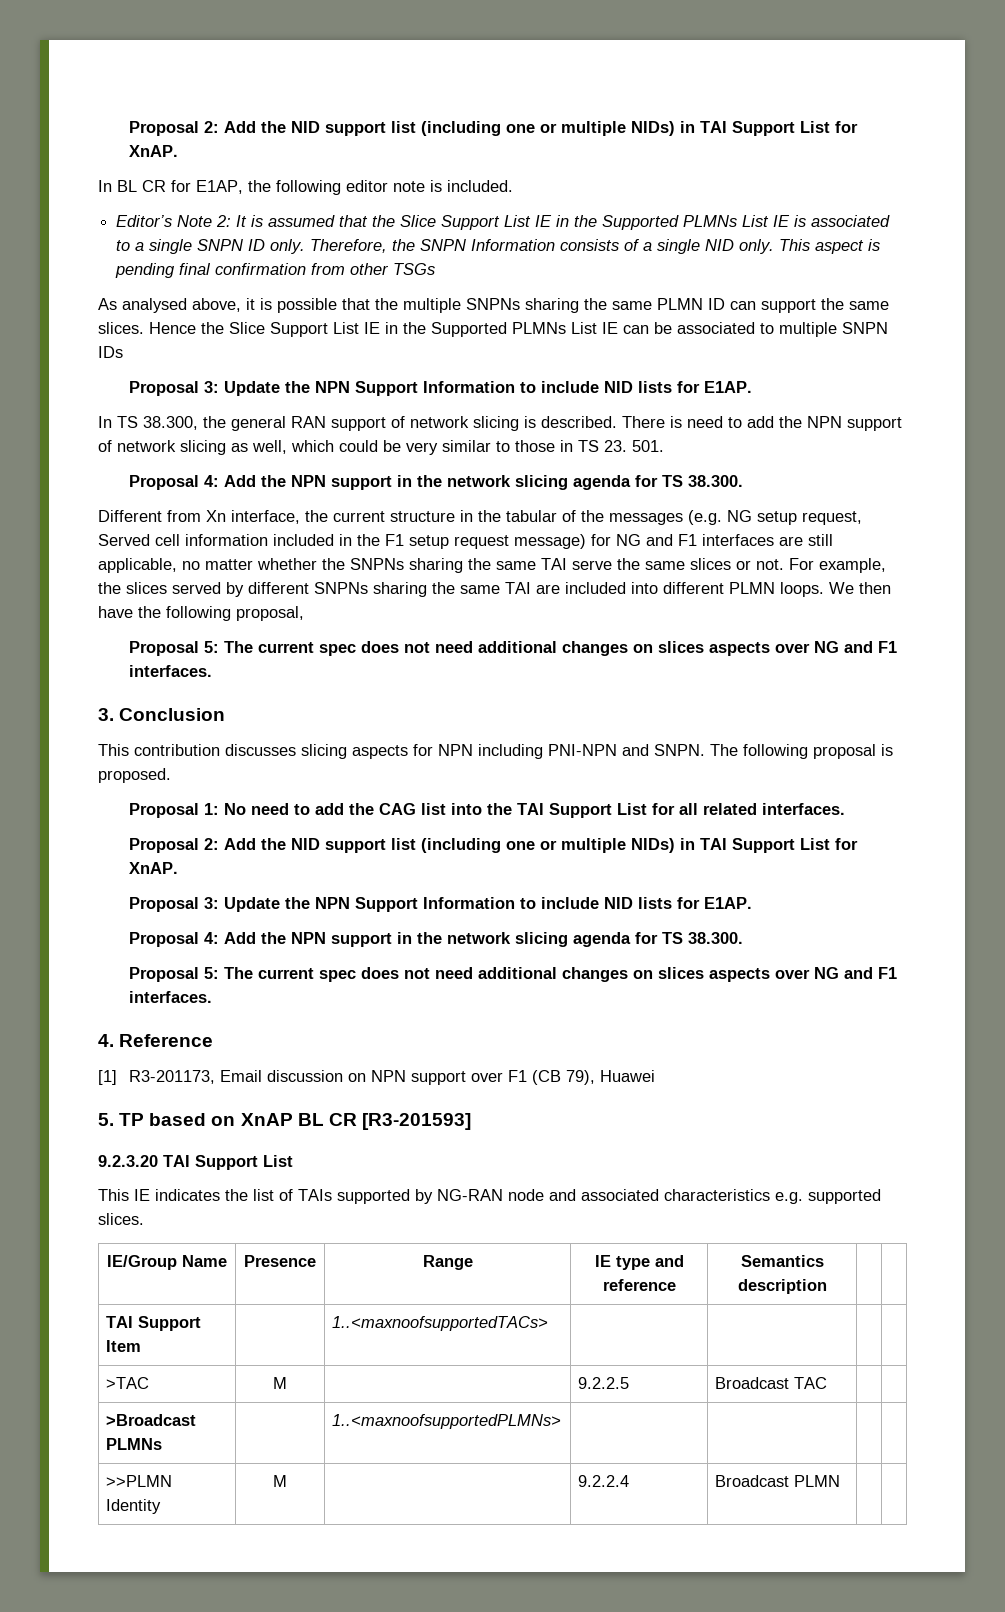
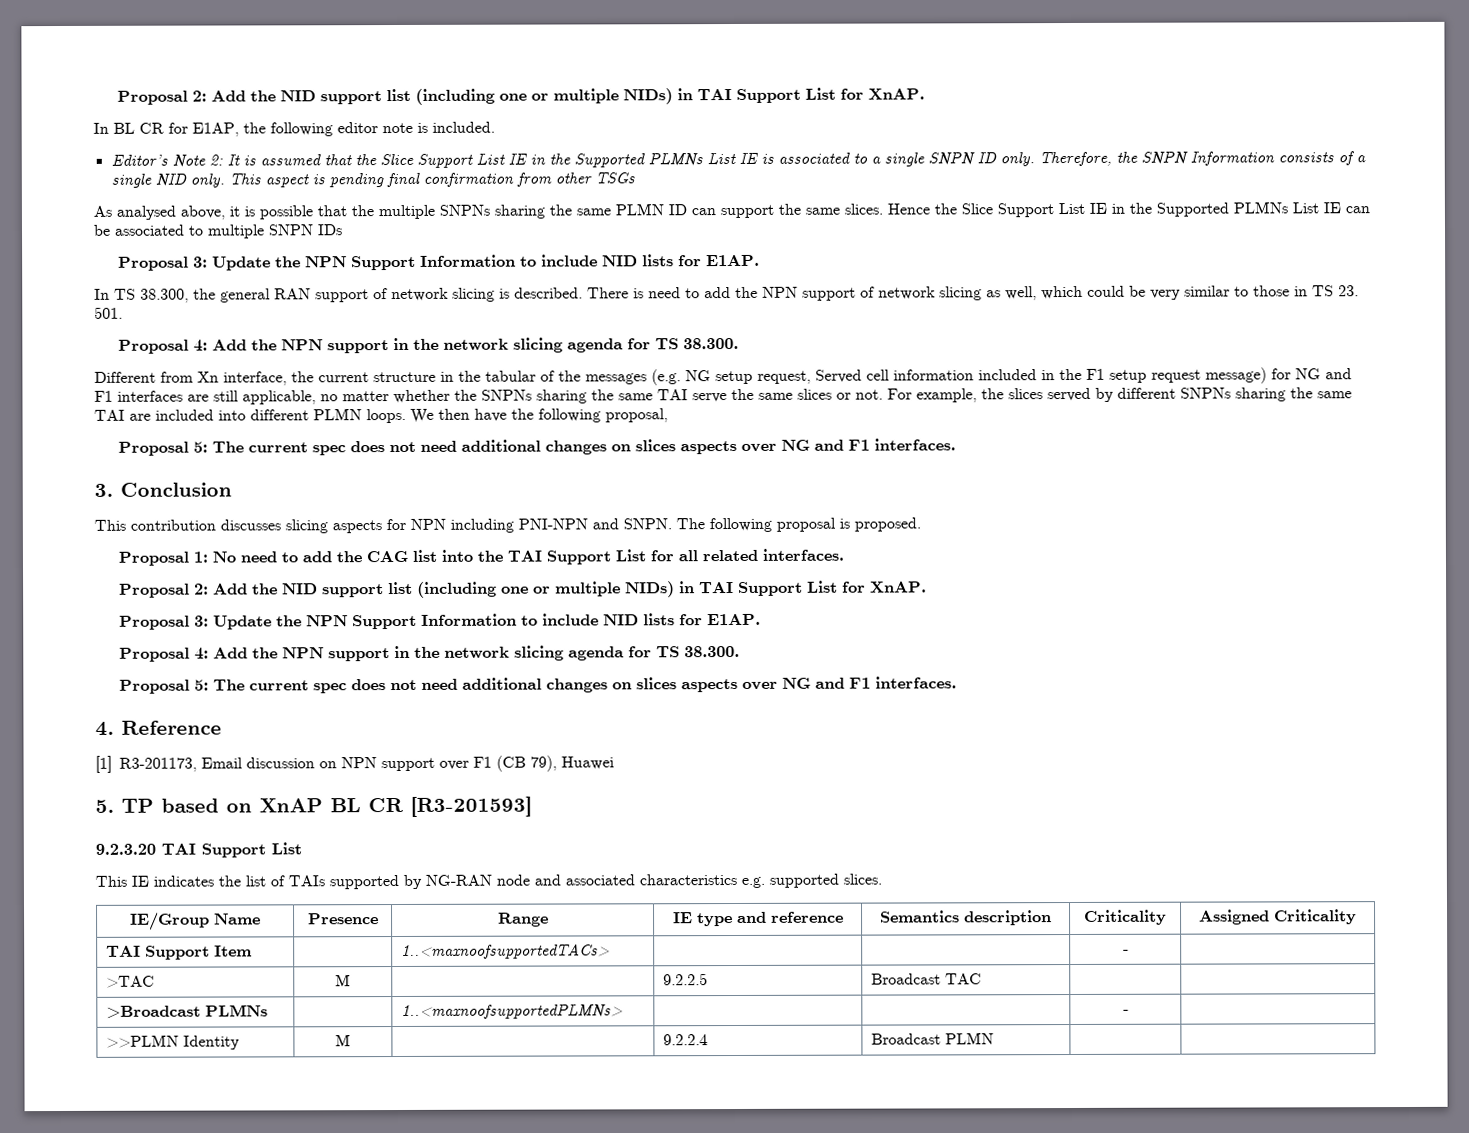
- IE/Group Name | Presence | Range | IE type and reference | Semantics description | |
+ IE/Group Name | Presence | Range | IE type and reference | Semantics description | Criticality | Assigned Criticality
- TAI Support Item | | 1..<maxnoofsupportedTACs> | | | |
+ TAI Support Item | | 1..<maxnoofsupportedTACs> | | | - |
- >Broadcast PLMNs | | 1..<maxnoofsupportedPLMNs> | | | |
+ >Broadcast PLMNs | | 1..<maxnoofsupportedPLMNs> | | | - |

